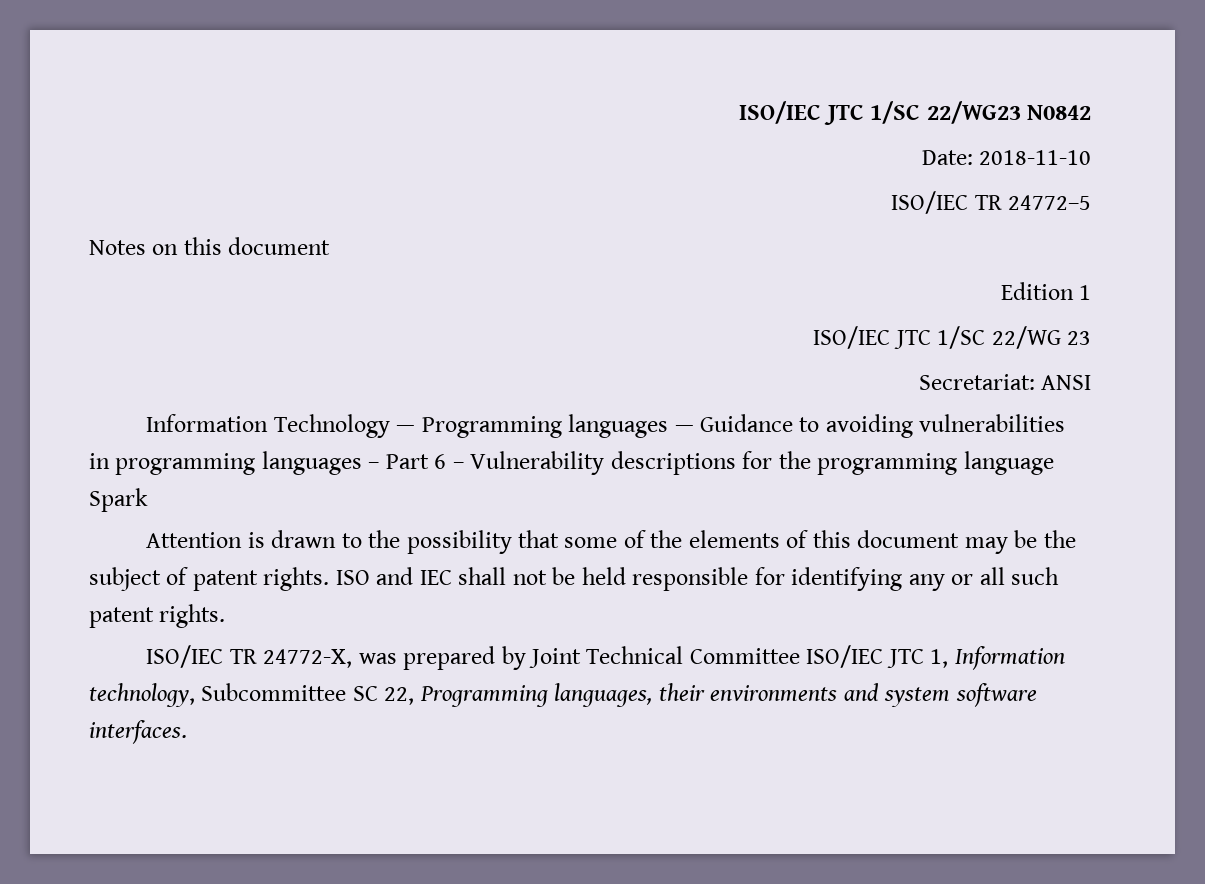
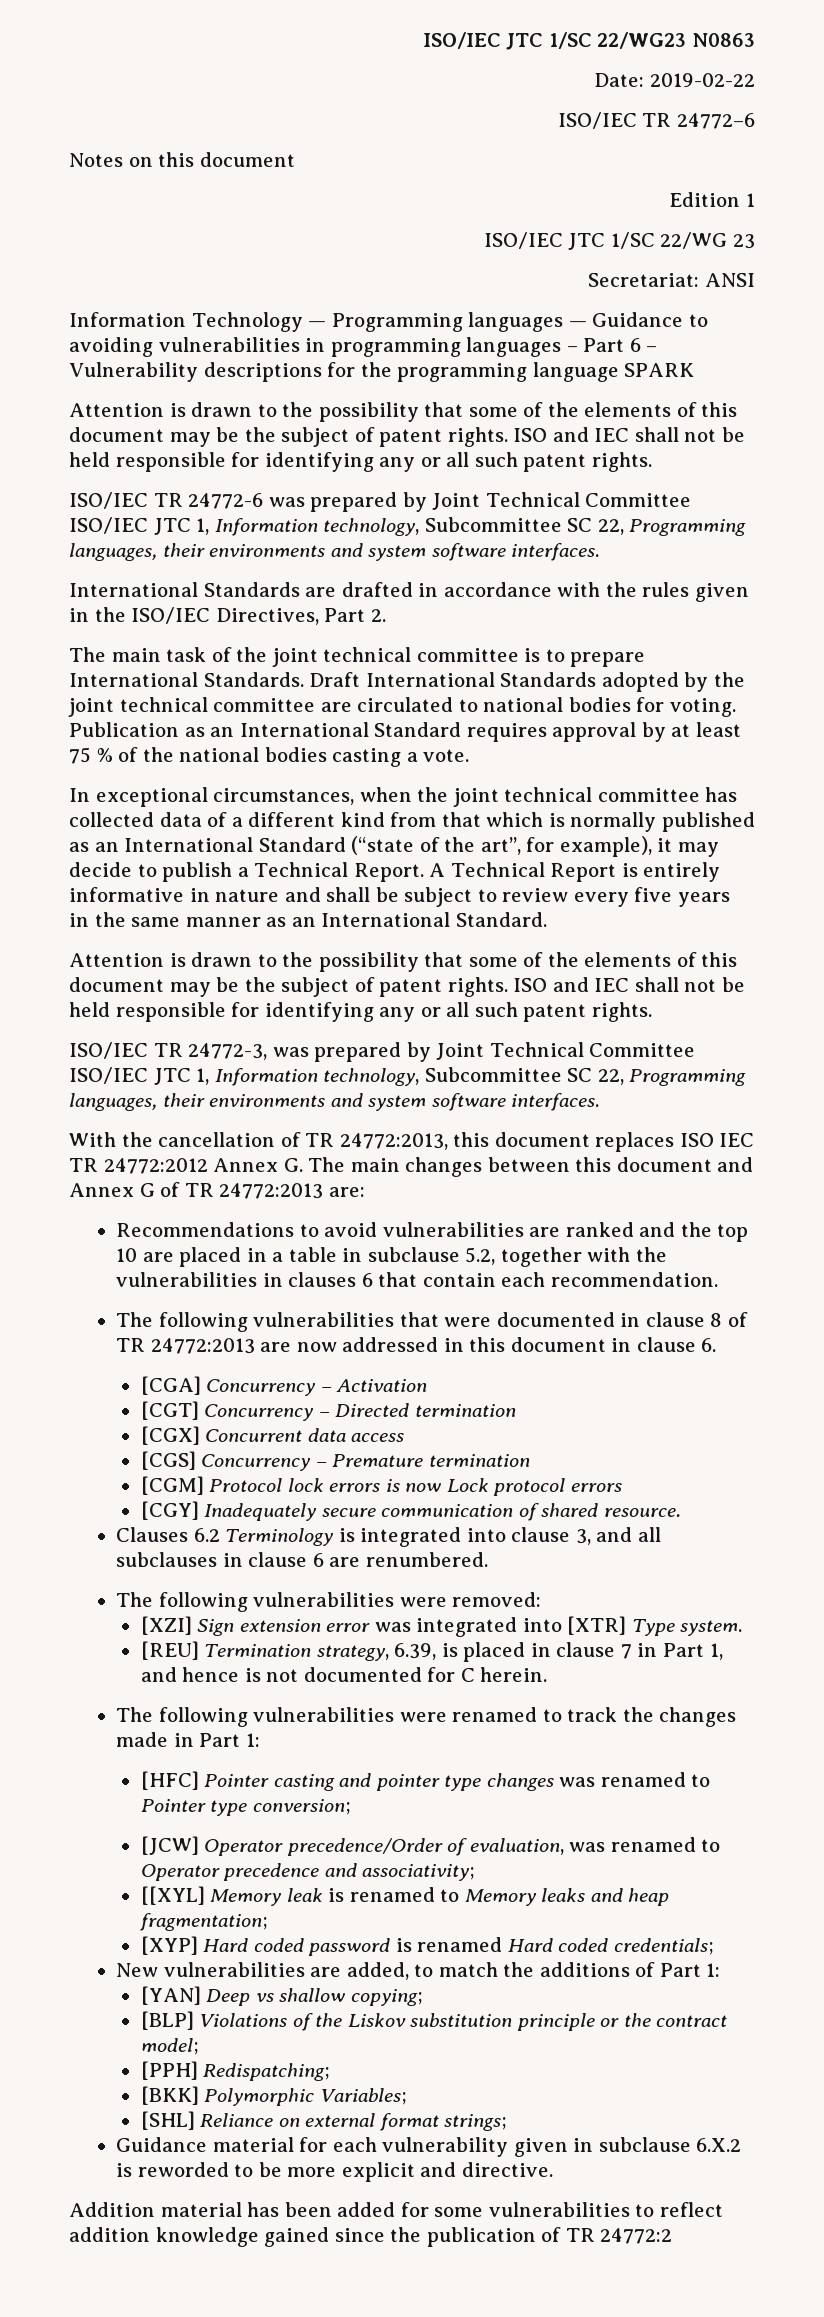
- ISO/IEC JTC 1/SC 22/WG23 N0842
+ ISO/IEC JTC 1/SC 22/WG23 N0863
- Date: 2018-11-10
- ISO/IEC TR 24772–5
+ Date: 2019-02-22
+ ISO/IEC TR 24772–6
- Information Technology — Programming languages — Guidance to avoiding vulnerabilities in programming languages – Part 6 – Vulnerability descriptions for the programming language Spark
+ Information Technology — Programming languages — Guidance to avoiding vulnerabilities in programming languages – Part 6 – Vulnerability descriptions for the programming language SPARK
- ISO/IEC TR 24772-X, was prepared by Joint Technical Committee ISO/IEC JTC 1, Information technology, Subcommittee SC 22, Programming languages, their environments and system software interfaces.
+ ISO/IEC TR 24772-6 was prepared by Joint Technical Committee ISO/IEC JTC 1, Information technology, Subcommittee SC 22, Programming languages, their environments and system software interfaces.
+ International Standards are drafted in accordance with the rules given in the ISO/IEC Directives, Part 2.
+ The main task of the joint technical committee is to prepare International Standards. Draft International Standards adopted by the joint technical committee are circulated to national bodies for voting. Publication as an International Standard requires approval by at least 75 % of the national bodies casting a vote.
+ In exceptional circumstances, when the joint technical committee has collected data of a different kind from that which is normally published as an International Standard (“state of the art”, for example), it may decide to publish a Technical Report. A Technical Report is entirely informative in nature and shall be subject to review every five years in the same manner as an International Standard.
+ Attention is drawn to the possibility that some of the elements of this document may be the subject of patent rights. ISO and IEC shall not be held responsible for identifying any or all such patent rights.
+ ISO/IEC TR 24772-3, was prepared by Joint Technical Committee ISO/IEC JTC 1, Information technology, Subcommittee SC 22, Programming languages, their environments and system software interfaces.
+ With the cancellation of TR 24772:2013, this document replaces ISO IEC TR 24772:2012 Annex G. The main changes between this document and Annex G of TR 24772:2013 are:
+ Recommendations to avoid vulnerabilities are ranked and the top 10 are placed in a table in subclause 5.2, together with the vulnerabilities in clauses 6 that contain each recommendation.
+ The following vulnerabilities that were documented in clause 8 of TR 24772:2013 are now addressed in this document in clause 6.
+ [CGA] Concurrency – Activation
+ [CGT] Concurrency – Directed termination
+ [CGX] Concurrent data access
+ [CGS] Concurrency – Premature termination
+ [CGM] Protocol lock errors is now Lock protocol errors
+ [CGY] Inadequately secure communication of shared resource.
+ Clauses 6.2 Terminology is integrated into clause 3, and all subclauses in clause 6 are renumbered.
+ The following vulnerabilities were removed:
+ [XZI] Sign extension error was integrated into [XTR] Type system.
+ [REU] Termination strategy, 6.39, is placed in clause 7 in Part 1, and hence is not documented for C herein.
+ The following vulnerabilities were renamed to track the changes made in Part 1:
+ [HFC] Pointer casting and pointer type changes was renamed to Pointer type conversion;
+ [JCW] Operator precedence/Order of evaluation, was renamed to Operator precedence and associativity;
+ [[XYL] Memory leak is renamed to Memory leaks and heap fragmentation;
+ [XYP] Hard coded password is renamed Hard coded credentials;
+ New vulnerabilities are added, to match the additions of Part 1:
+ [YAN] Deep vs shallow copying;
+ [BLP] Violations of the Liskov substitution principle or the contract model;
+ [PPH] Redispatching;
+ [BKK] Polymorphic Variables;
+ [SHL] Reliance on external format strings;
+ Guidance material for each vulnerability given in subclause 6.X.2 is reworded to be more explicit and directive.
+ Addition material has been added for some vulnerabilities to reflect addition knowledge gained since the publication of TR 24772:2

